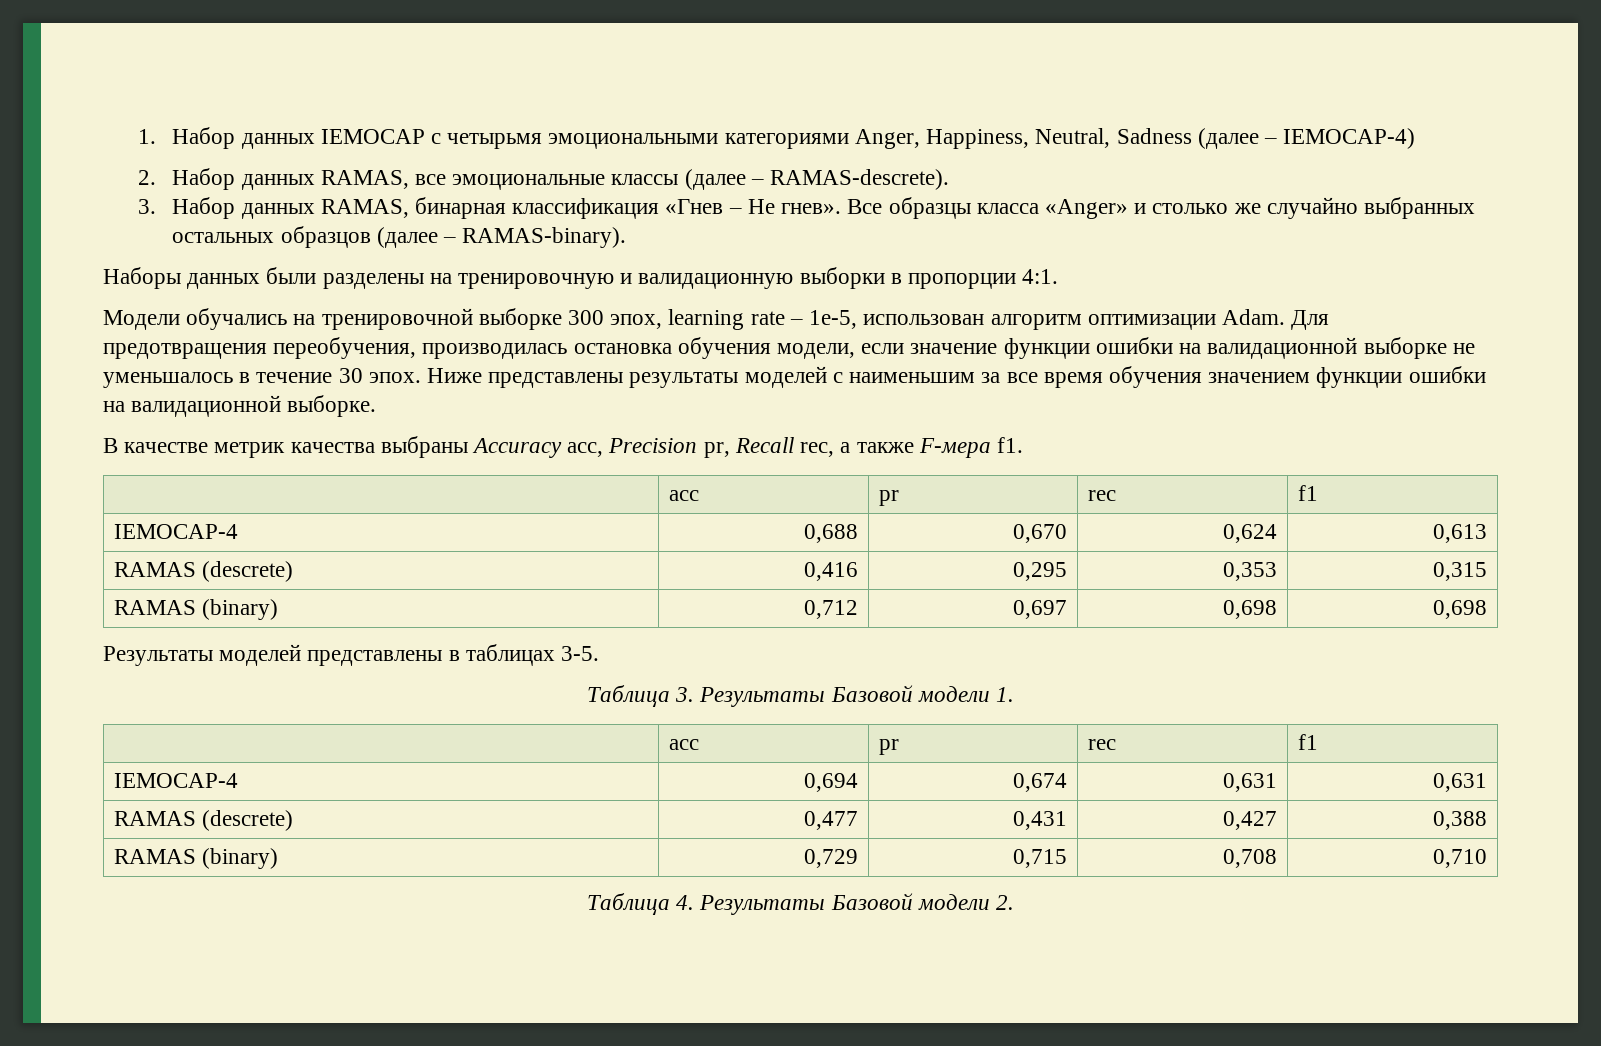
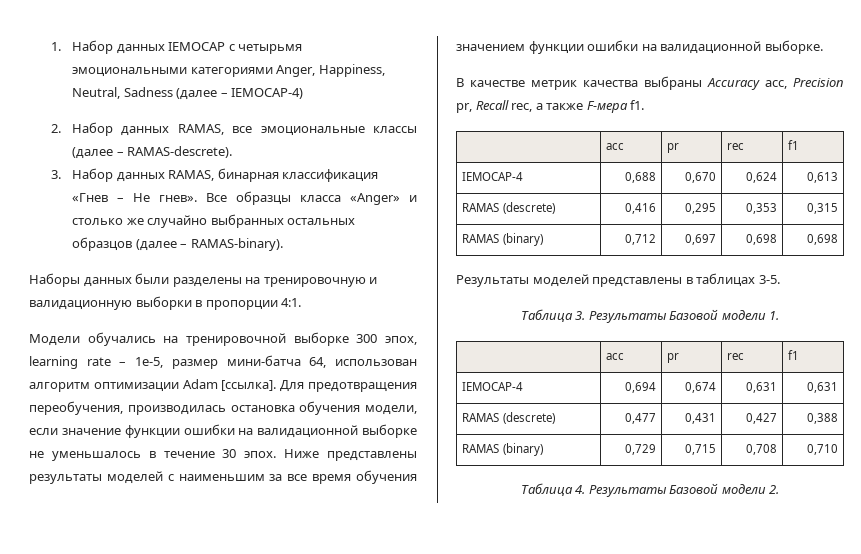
- Модели обучались на тренировочной выборке 300 эпох, learning rate – 1e-5, использован алгоритм оптимизации Adam.
+ Модели обучались на тренировочной выборке 300 эпох, learning rate – 1e-5, размер мини-батча 64, использован алгоритм оптимизации Adam [ссылка].

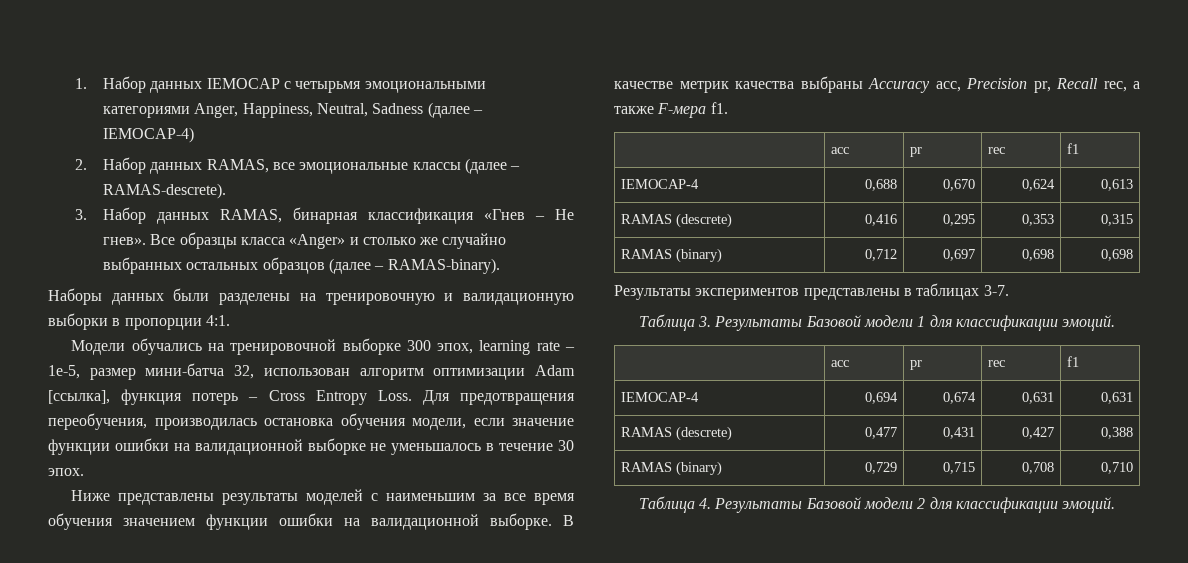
- Модели обучались на тренировочной выборке 300 эпох, learning rate – 1e-5, размер мини-батча 64, использован алгоритм оптимизации Adam [ссылка].
+ Модели обучались на тренировочной выборке 300 эпох, learning rate – 1e-5, размер мини-батча 32, использован алгоритм оптимизации Adam [ссылка], функция потерь – Cross Entropy Loss.
- Для предотвращения переобучения, производилась остановка обучения модели, если значение функции ошибки на валидационной выборке не уменьшалось в течение 30 эпох. Ниже представлены результаты моделей с наименьшим за все время обучения значением функции ошибки на валидационной выборке.
- В качестве метрик качества выбраны Accuracy acc, Precision pr, Recall rec, а также F-мера f1.
+ Для предотвращения переобучения, производилась остановка обучения модели, если значение функции ошибки на валидационной выборке не уменьшалось в течение 30 эпох.
+ Ниже представлены результаты моделей с наименьшим за все время обучения значением функции ошибки на валидационной выборке. В качестве метрик качества выбраны Accuracy acc, Precision pr, Recall rec, а также F-мера f1.
- Результаты моделей представлены в таблицах 3-5.
+ Результаты экспериментов представлены в таблицах 3-7.
- Таблица 3. Результаты Базовой модели 1.
+ Таблица 3. Результаты Базовой модели 1 для классификации эмоций.
- Таблица 4. Результаты Базовой модели 2.
+ Таблица 4. Результаты Базовой модели 2 для классификации эмоций.

